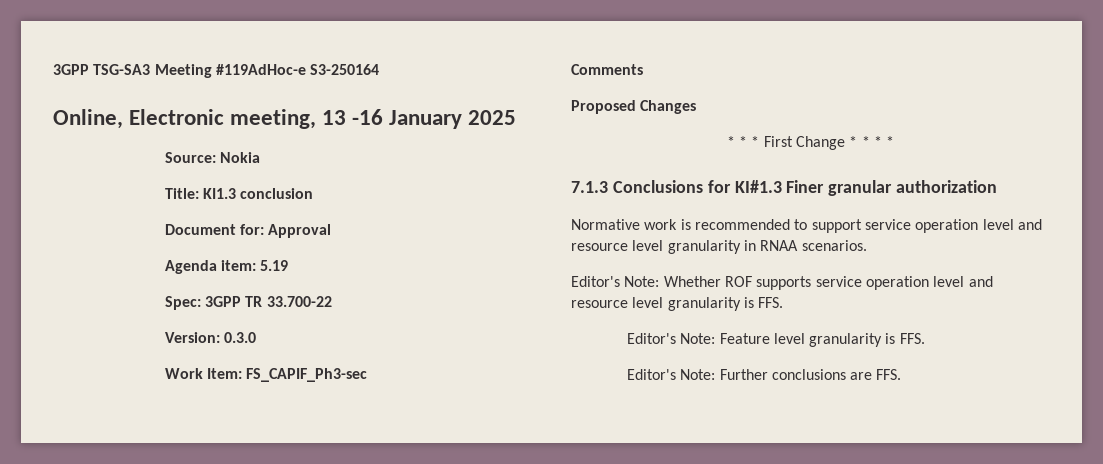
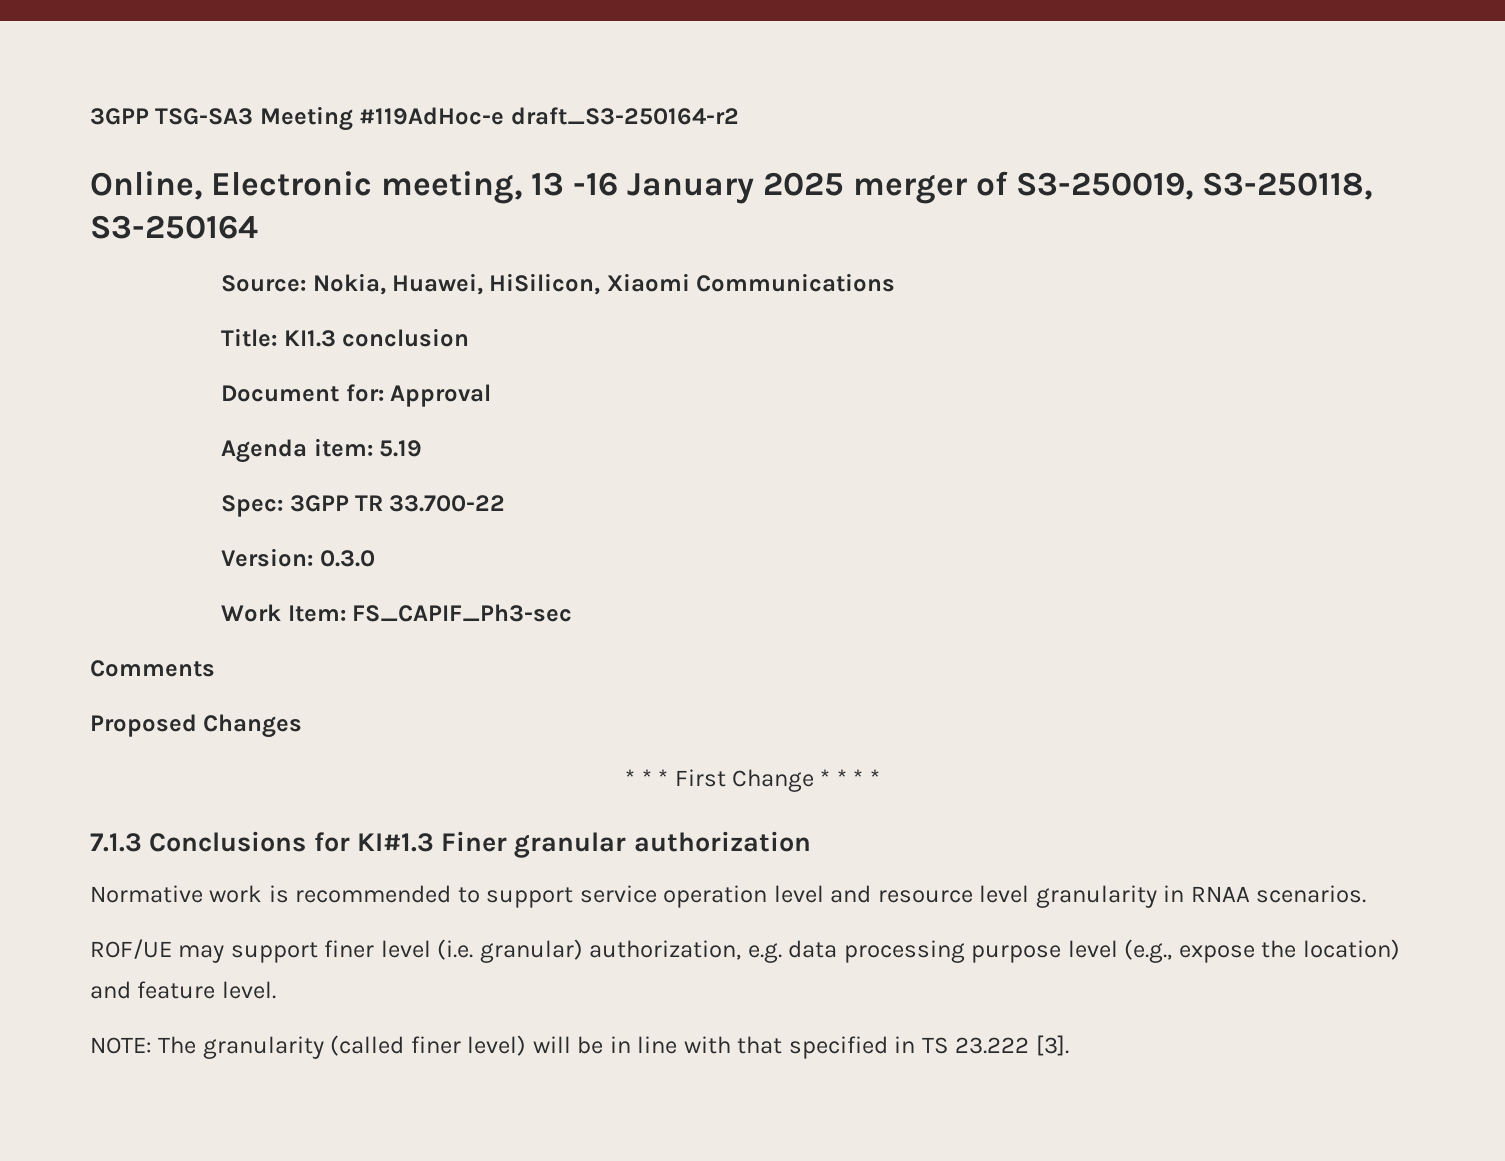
- 3GPP TSG-SA3 Meeting #119AdHoc-e S3-250164
+ 3GPP TSG-SA3 Meeting #119AdHoc-e draft_S3-250164-r2
- Online, Electronic meeting, 13 -16 January 2025
- Source: Nokia
+ Online, Electronic meeting, 13 -16 January 2025 merger of S3-250019, S3-250118, S3-250164
+ Source: Nokia, Huawei, HiSilicon, Xiaomi Communications
- Editor's Note: Whether ROF supports service operation level and resource level granularity is FFS.
- Editor's Note: Feature level granularity is FFS.
- Editor's Note: Further conclusions are FFS.
+ ROF/UE may support finer level (i.e. granular) authorization, e.g. data processing purpose level (e.g., expose the location) and feature level.
+ NOTE: The granularity (called finer level) will be in line with that specified in TS 23.222 [3].

